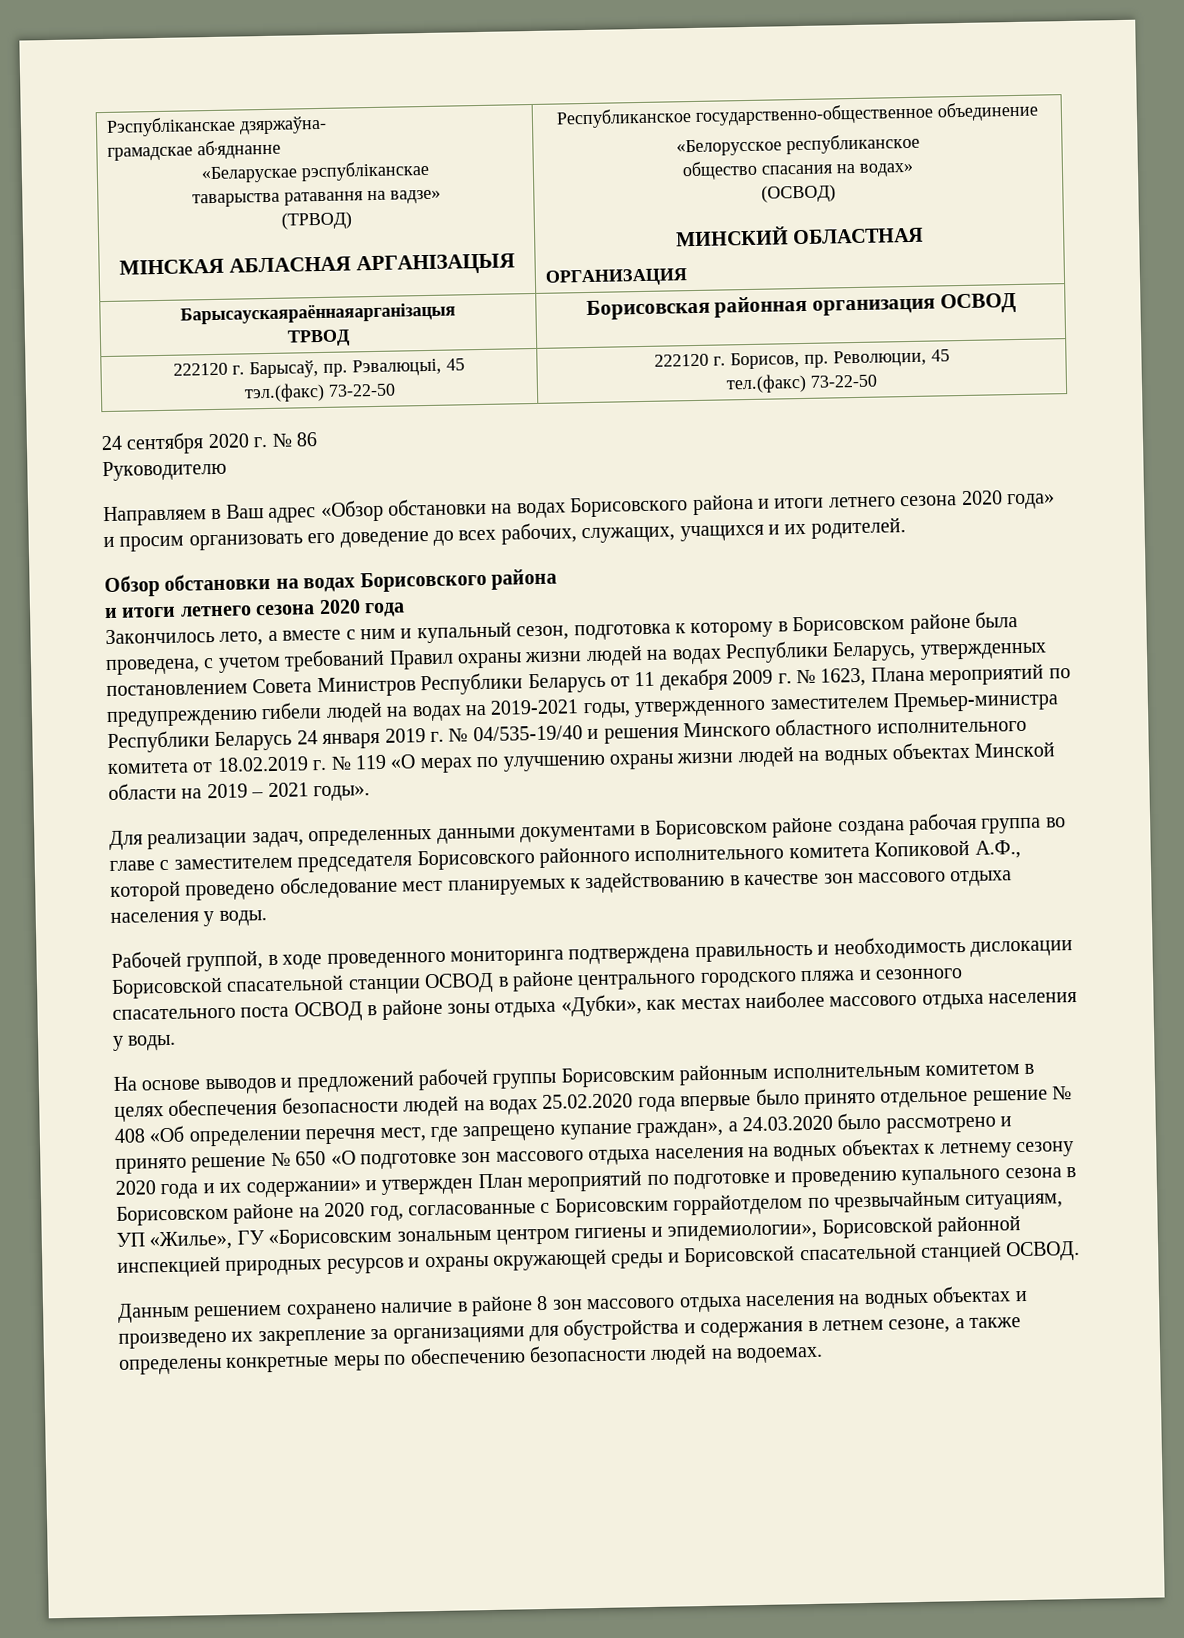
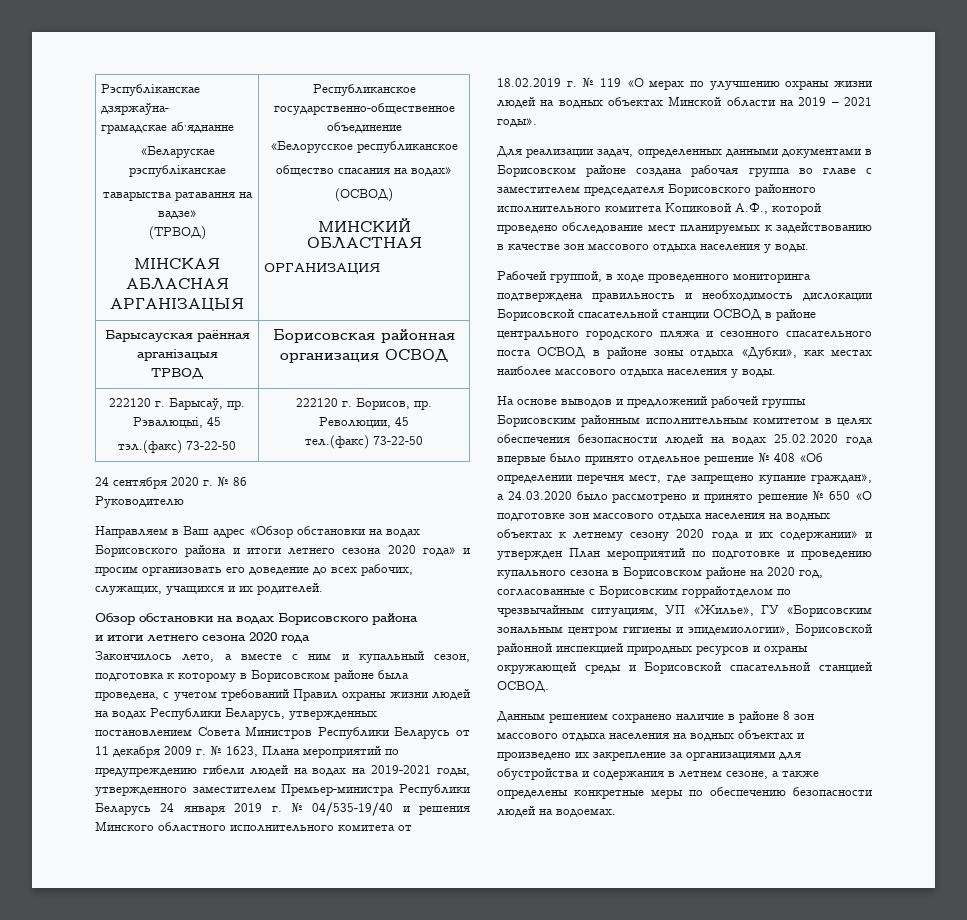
- Барысаускаяраённаяарганiзацыя
+ Барысауская раённая арганiзацыя

